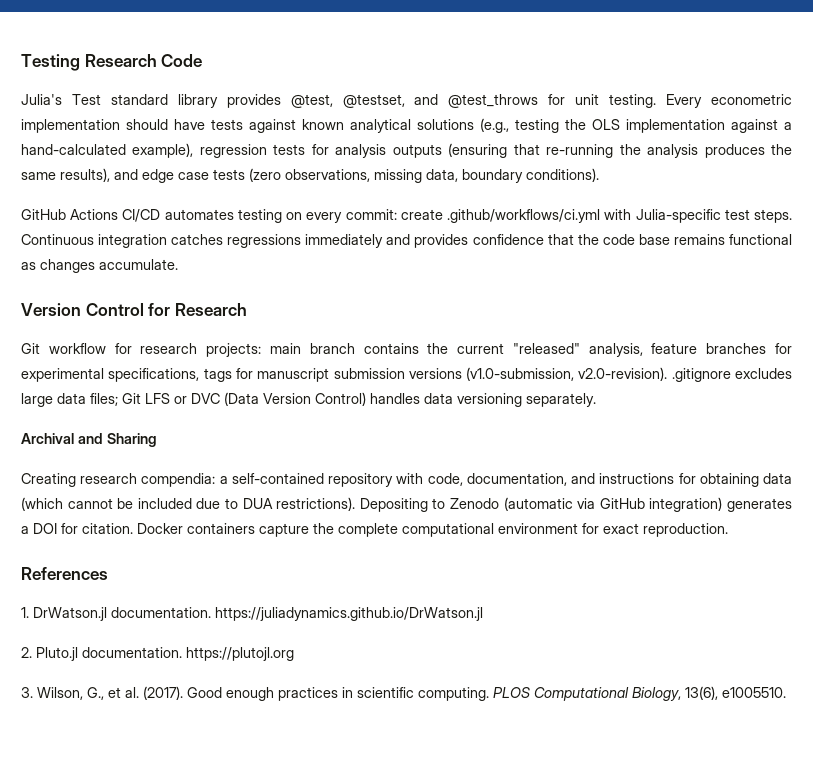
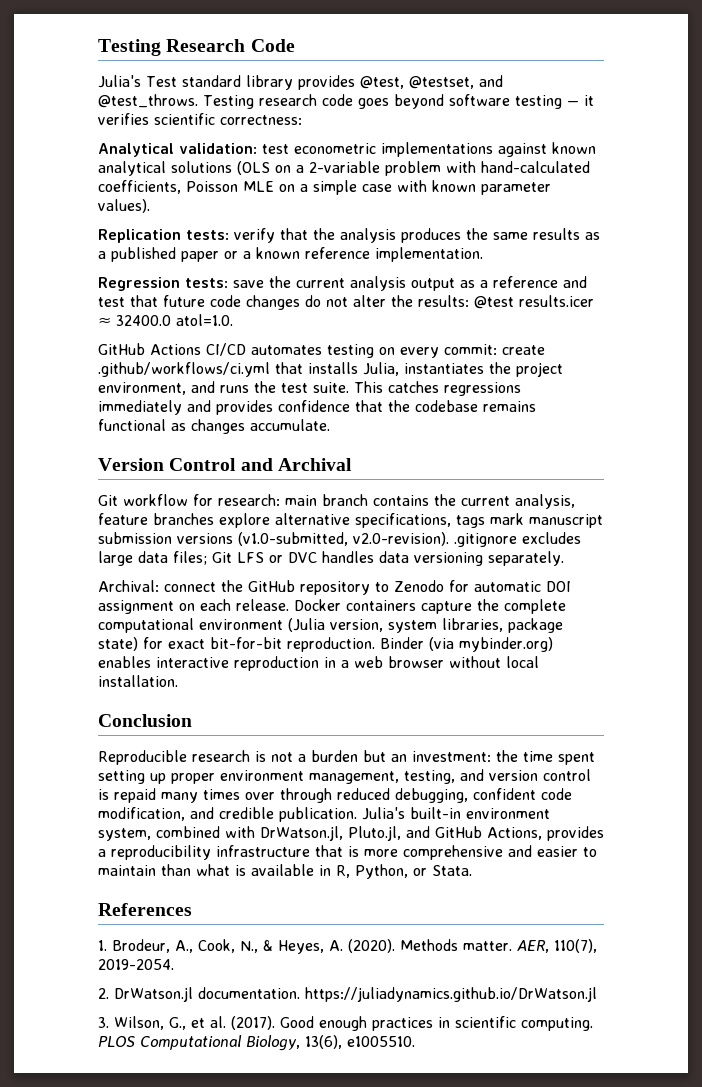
- Julia's Test standard library provides @test, @testset, and @test_throws for unit testing. Every econometric implementation should have tests against known analytical solutions (e.g., testing the OLS implementation against a hand-calculated example), regression tests for analysis outputs (ensuring that re-running the analysis produces the same results), and edge case tests (zero observations, missing data, boundary conditions).
+ Julia's Test standard library provides @test, @testset, and @test_throws. Testing research code goes beyond software testing — it verifies scientific correctness:
+ Analytical validation: test econometric implementations against known analytical solutions (OLS on a 2-variable problem with hand-calculated coefficients, Poisson MLE on a simple case with known parameter values).
+ Replication tests: verify that the analysis produces the same results as a published paper or a known reference implementation.
+ Regression tests: save the current analysis output as a reference and test that future code changes do not alter the results: @test results.icer ≈ 32400.0 atol=1.0.
- GitHub Actions CI/CD automates testing on every commit: create .github/workflows/ci.yml with Julia-specific test steps. Continuous integration catches regressions immediately and provides confidence that the code base remains functional as changes accumulate.
+ GitHub Actions CI/CD automates testing on every commit: create .github/workflows/ci.yml that installs Julia, instantiates the project environment, and runs the test suite. This catches regressions immediately and provides confidence that the codebase remains functional as changes accumulate.
- Version Control for Research
+ Version Control and Archival
- Git workflow for research projects: main branch contains the current "released" analysis, feature branches for experimental specifications, tags for manuscript submission versions (v1.0-submission, v2.0-revision). .gitignore excludes large data files; Git LFS or DVC (Data Version Control) handles data versioning separately.
+ Git workflow for research: main branch contains the current analysis, feature branches explore alternative specifications, tags mark manuscript submission versions (v1.0-submitted, v2.0-revision). .gitignore excludes large data files; Git LFS or DVC handles data versioning separately.
- Archival and Sharing
- Creating research compendia: a self-contained repository with code, documentation, and instructions for obtaining data (which cannot be included due to DUA restrictions). Depositing to Zenodo (automatic via GitHub integration) generates a DOI for citation.
+ Archival: connect the GitHub repository to Zenodo for automatic DOI assignment on each release.
- Docker containers capture the complete computational environment for exact reproduction.
+ Docker containers capture the complete computational environment (Julia version, system libraries, package state) for exact bit-for-bit reproduction. Binder (via mybinder.org) enables interactive reproduction in a web browser without local installation.
+ Conclusion
+ Reproducible research is not a burden but an investment: the time spent setting up proper environment management, testing, and version control is repaid many times over through reduced debugging, confident code modification, and credible publication. Julia's built-in environment system, combined with DrWatson.jl, Pluto.jl, and GitHub Actions, provides a reproducibility infrastructure that is more comprehensive and easier to maintain than what is available in R, Python, or Stata.
  References
- 1. DrWatson.jl documentation. https://juliadynamics.github.io/DrWatson.jl
+ 1. Brodeur, A., Cook, N., & Heyes, A. (2020). Methods matter. AER, 110(7), 2019-2054.
+ 2. DrWatson.jl documentation. https://juliadynamics.github.io/DrWatson.jl
- 2. Pluto.jl documentation. https://plutojl.org

